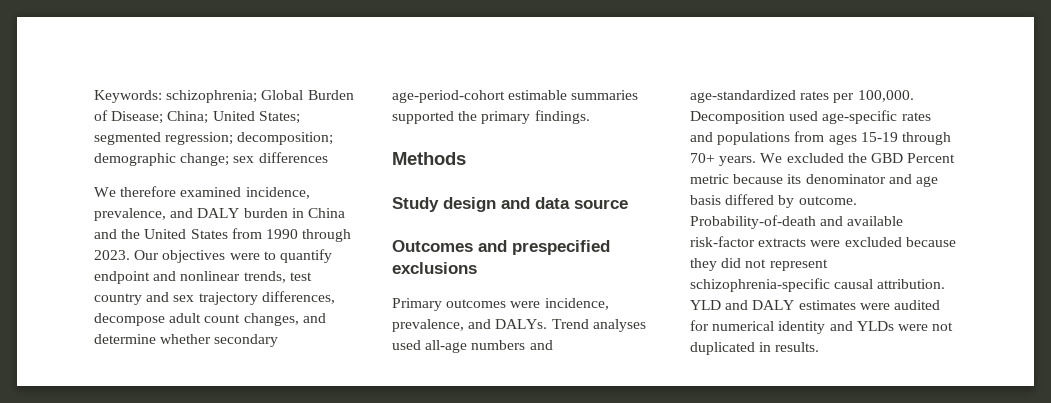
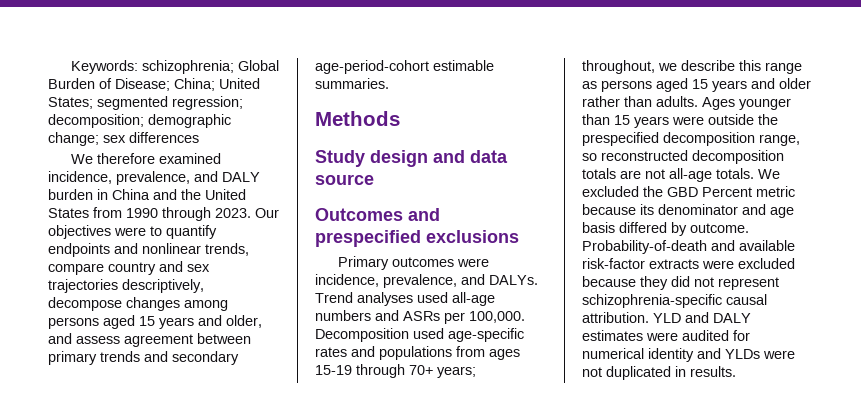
- Our objectives were to quantify endpoint and nonlinear trends, test country and sex trajectory differences, decompose adult count changes, and determine whether secondary age-period-cohort estimable summaries supported the primary findings.
+ Our objectives were to quantify endpoints and nonlinear trends, compare country and sex trajectories descriptively, decompose changes among persons aged 15 years and older, and assess agreement between primary trends and secondary age-period-cohort estimable summaries.
- Trend analyses used all-age numbers and age-standardized rates per 100,000.
+ Trend analyses used all-age numbers and ASRs per 100,000.
- Decomposition used age-specific rates and populations from ages 15-19 through 70+ years.
+ Decomposition used age-specific rates and populations from ages 15-19 through 70+ years; throughout, we describe this range as persons aged 15 years and older rather than adults. Ages younger than 15 years were outside the prespecified decomposition range, so reconstructed decomposition totals are not all-age totals.

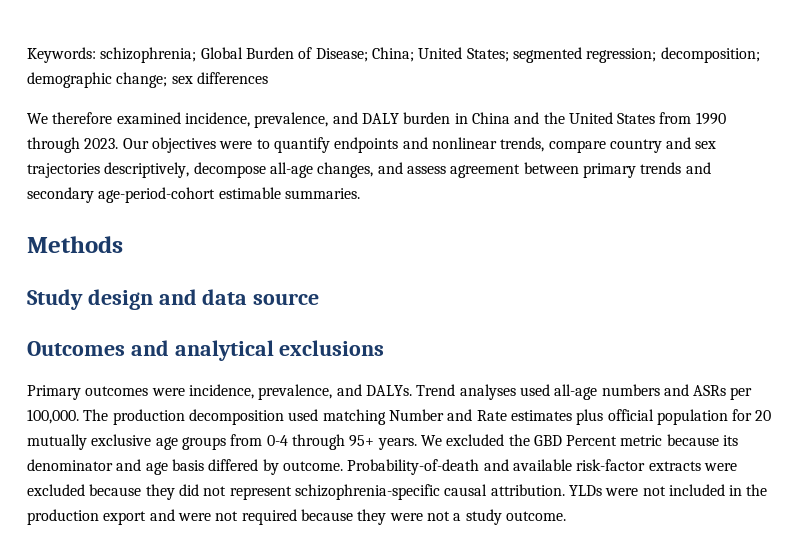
- Our objectives were to quantify endpoints and nonlinear trends, compare country and sex trajectories descriptively, decompose changes among persons aged 15 years and older, and assess agreement between primary trends and secondary age-period-cohort estimable summaries.
+ Our objectives were to quantify endpoints and nonlinear trends, compare country and sex trajectories descriptively, decompose all-age changes, and assess agreement between primary trends and secondary age-period-cohort estimable summaries.
- Outcomes and prespecified exclusions
+ Outcomes and analytical exclusions
- Decomposition used age-specific rates and populations from ages 15-19 through 70+ years; throughout, we describe this range as persons aged 15 years and older rather than adults. Ages younger than 15 years were outside the prespecified decomposition range, so reconstructed decomposition totals are not all-age totals.
+ The production decomposition used matching Number and Rate estimates plus official population for 20 mutually exclusive age groups from 0-4 through 95+ years.
- YLD and DALY estimates were audited for numerical identity and YLDs were not duplicated in results.
+ YLDs were not included in the production export and were not required because they were not a study outcome.

